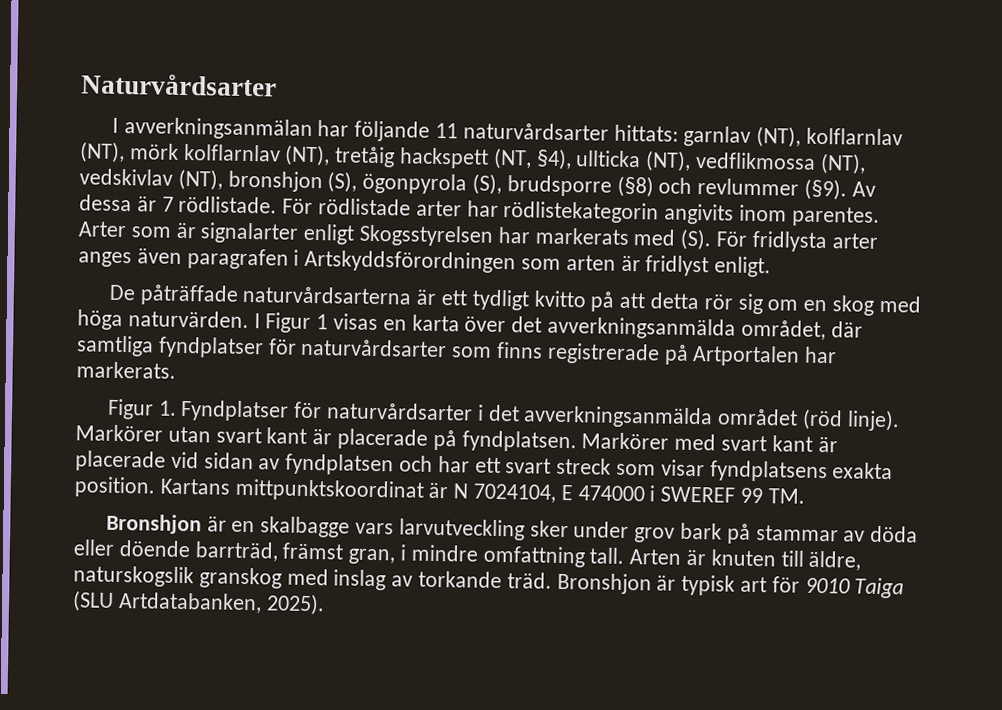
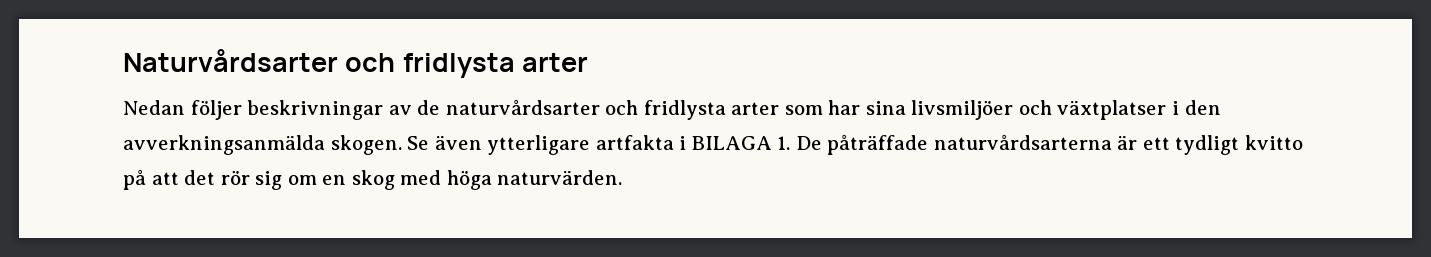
- Naturvårdsarter
- I avverkningsanmälan har följande 11 naturvårdsarter hittats: garnlav (NT), kolflarnlav (NT), mörk kolflarnlav (NT), tretåig hackspett (NT, §4), ullticka (NT), vedflikmossa (NT), vedskivlav (NT), bronshjon (S), ögonpyrola (S), brudsporre (§8) och revlummer (§9). Av dessa är 7 rödlistade. För rödlistade arter har rödlistekategorin angivits inom parentes. Arter som är signalarter enligt Skogsstyrelsen har markerats med (S). För fridlysta arter anges även paragrafen i Artskyddsförordningen som arten är fridlyst enligt.
- De påträffade naturvårdsarterna är ett tydligt kvitto på att detta rör sig om en skog med höga naturvärden. I Figur 1 visas en karta över det avverkningsanmälda området, där samtliga fyndplatser för naturvårdsarter som finns registrerade på Artportalen har markerats.
- Figur 1. Fyndplatser för naturvårdsarter i det avverkningsanmälda området (röd linje). Markörer utan svart kant är placerade på fyndplatsen. Markörer med svart kant är placerade vid sidan av fyndplatsen och har ett svart streck som visar fyndplatsens exakta position. Kartans mittpunktskoordinat är N 7024104, E 474000 i SWEREF 99 TM.
- Bronshjon är en skalbagge vars larvutveckling sker under grov bark på stammar av döda eller döende barrträd, främst gran, i mindre omfattning tall. Arten är knuten till äldre, naturskogslik granskog med inslag av torkande träd. Bronshjon är typisk art för 9010 Taiga (SLU Artdatabanken, 2025).
+ Naturvårdsarter och fridlysta arter
+ Nedan följer beskrivningar av de naturvårdsarter och fridlysta arter som har sina livsmiljöer och växtplatser i den avverkningsanmälda skogen. Se även ytterligare artfakta i BILAGA 1. De påträffade naturvårdsarterna är ett tydligt kvitto på att det rör sig om en skog med höga naturvärden.

